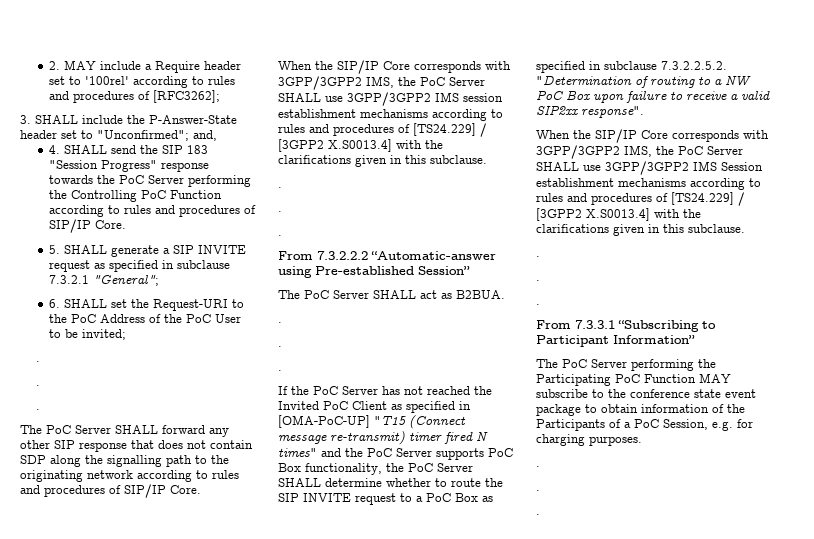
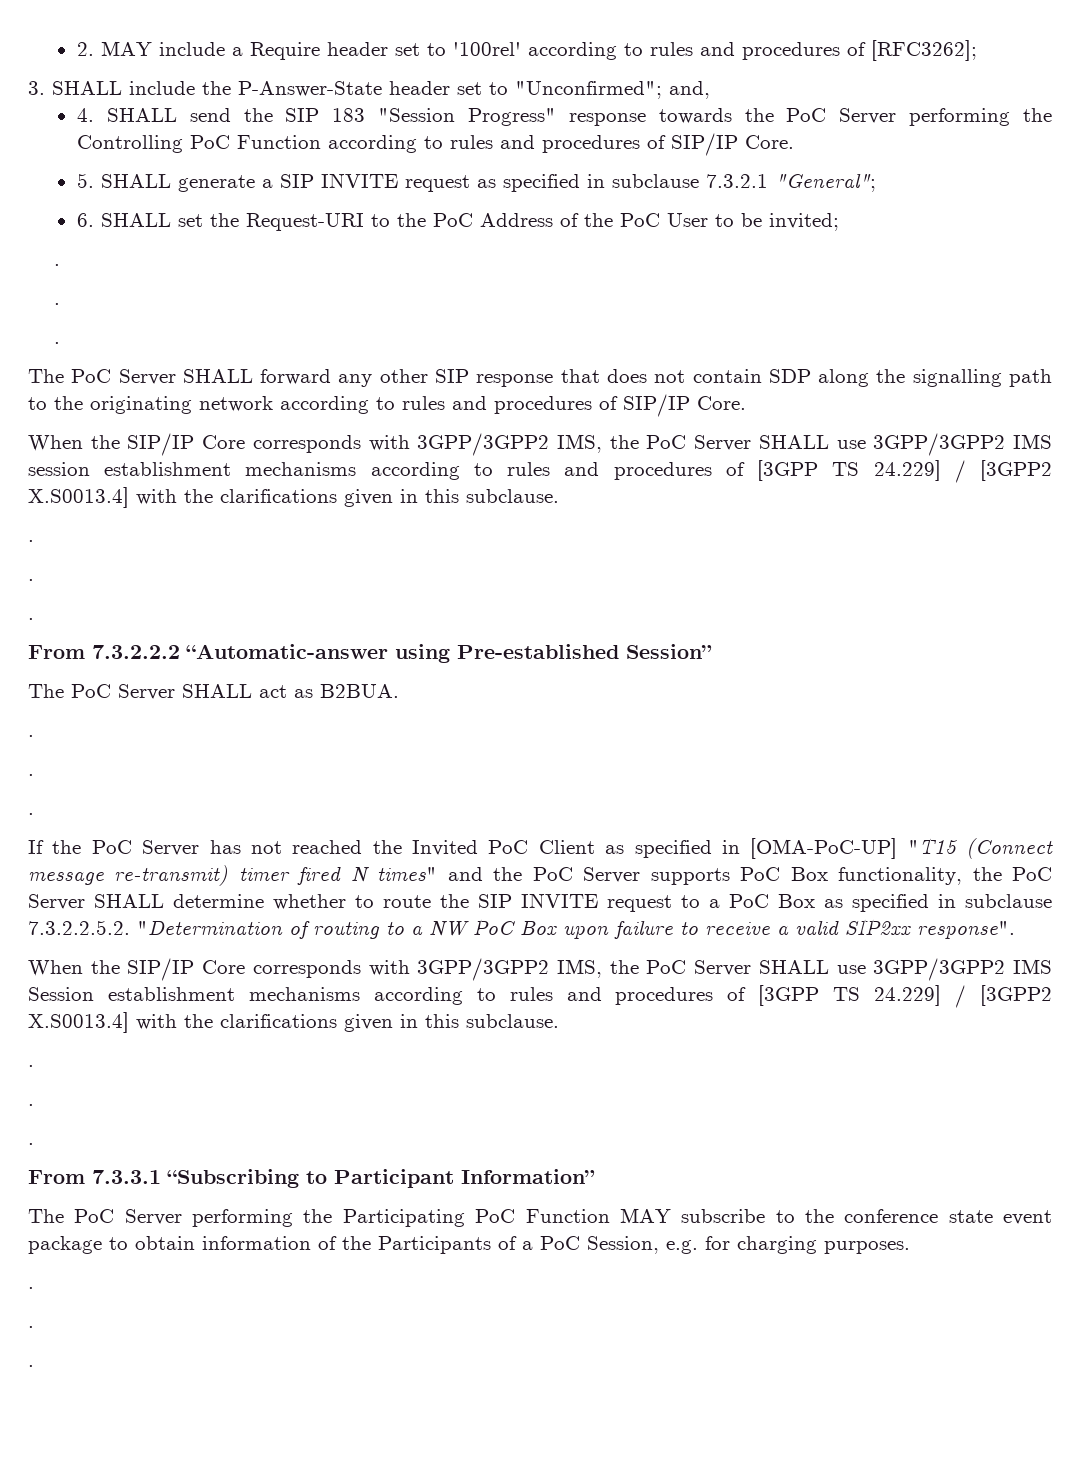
- When the SIP/IP Core corresponds with 3GPP/3GPP2 IMS, the PoC Server SHALL use 3GPP/3GPP2 IMS session establishment mechanisms according to rules and procedures of [TS24.229] / [3GPP2 X.S0013.4] with the clarifications given in this subclause.
+ When the SIP/IP Core corresponds with 3GPP/3GPP2 IMS, the PoC Server SHALL use 3GPP/3GPP2 IMS session establishment mechanisms according to rules and procedures of [3GPP TS 24.229] / [3GPP2 X.S0013.4] with the clarifications given in this subclause.
- When the SIP/IP Core corresponds with 3GPP/3GPP2 IMS, the PoC Server SHALL use 3GPP/3GPP2 IMS Session establishment mechanisms according to rules and procedures of [TS24.229] / [3GPP2 X.S0013.4] with the clarifications given in this subclause.
+ When the SIP/IP Core corresponds with 3GPP/3GPP2 IMS, the PoC Server SHALL use 3GPP/3GPP2 IMS Session establishment mechanisms according to rules and procedures of [3GPP TS 24.229] / [3GPP2 X.S0013.4] with the clarifications given in this subclause.

